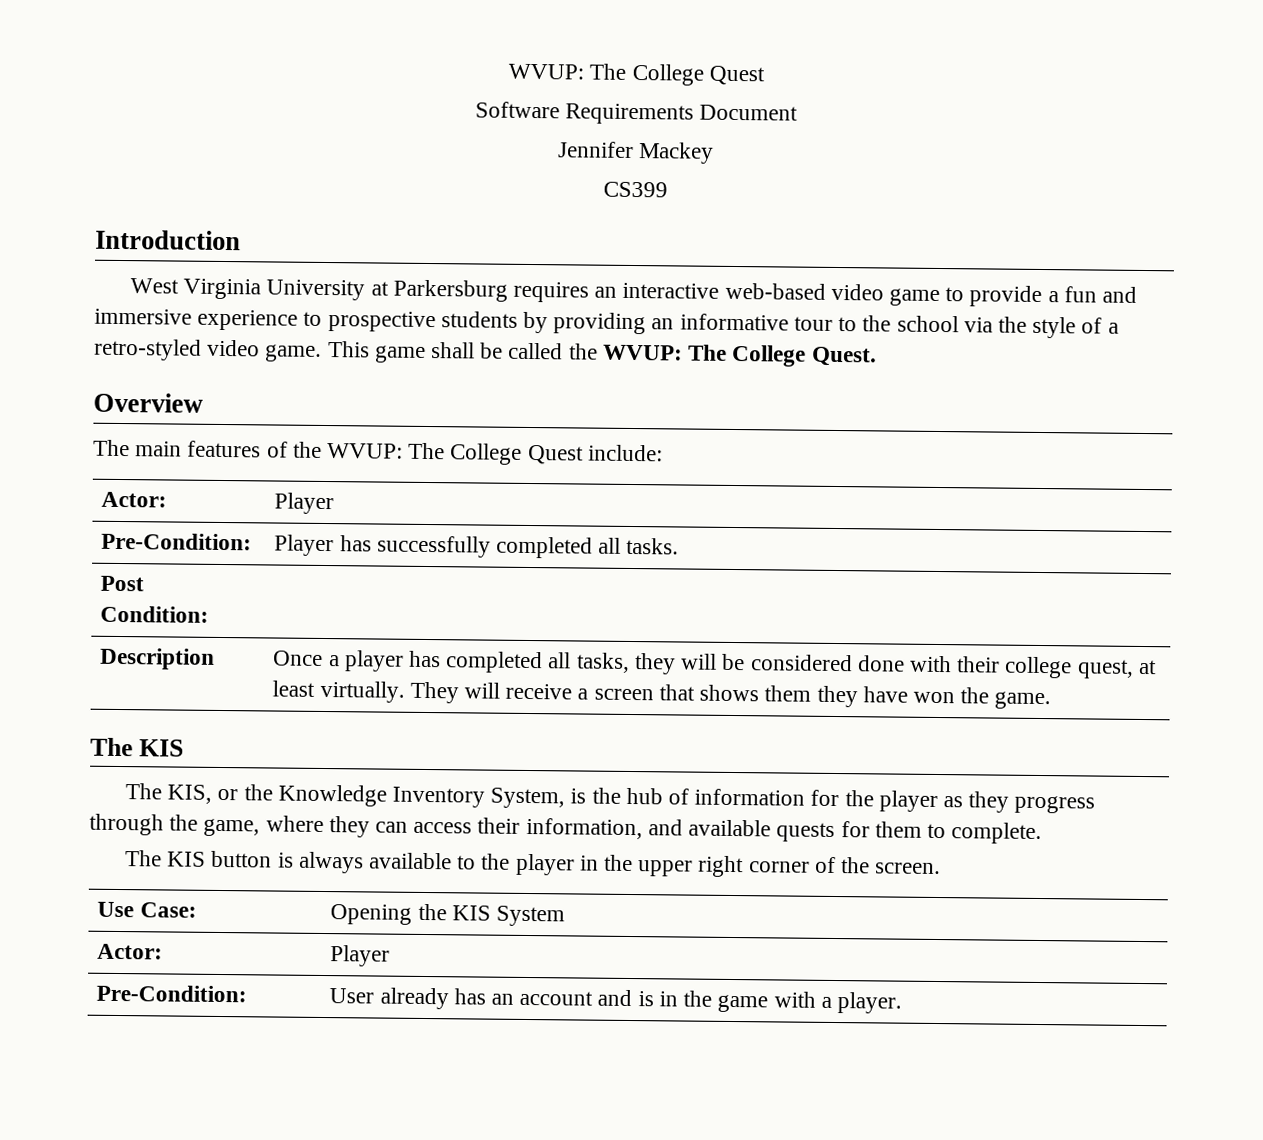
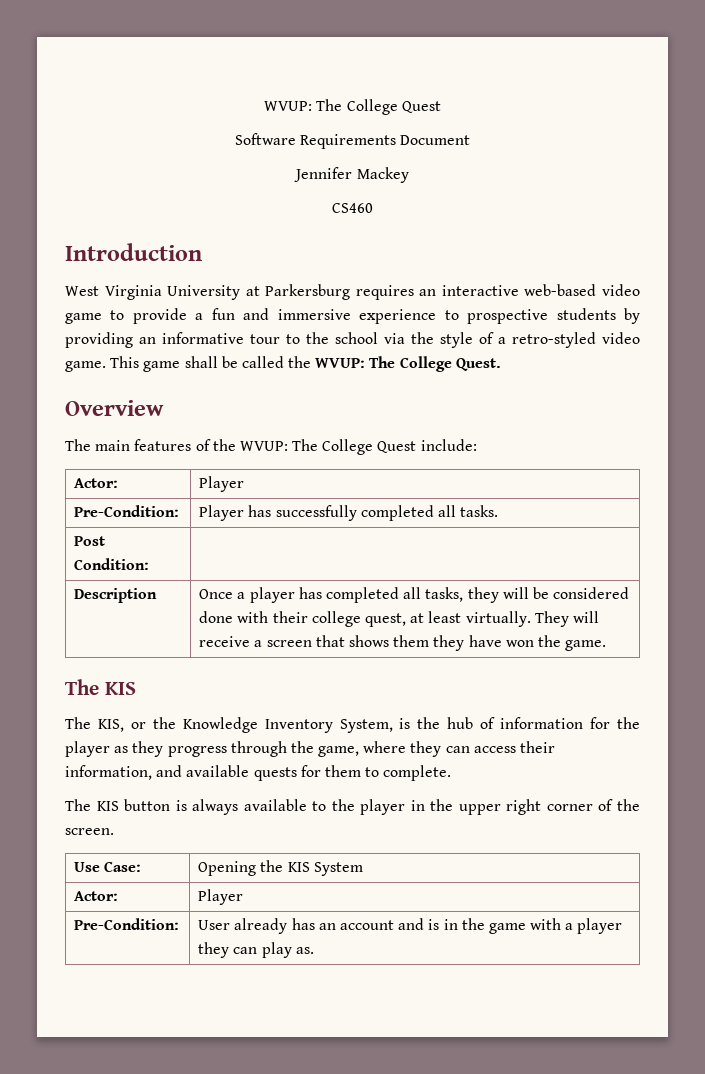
- CS399
+ CS460
- Pre-Condition: | User already has an account and is in the game with a player.
+ Pre-Condition: | User already has an account and is in the game with a player they can play as.

